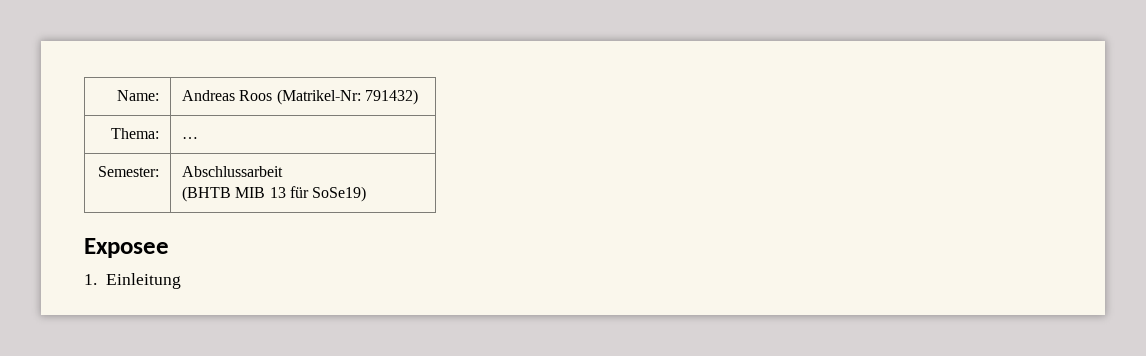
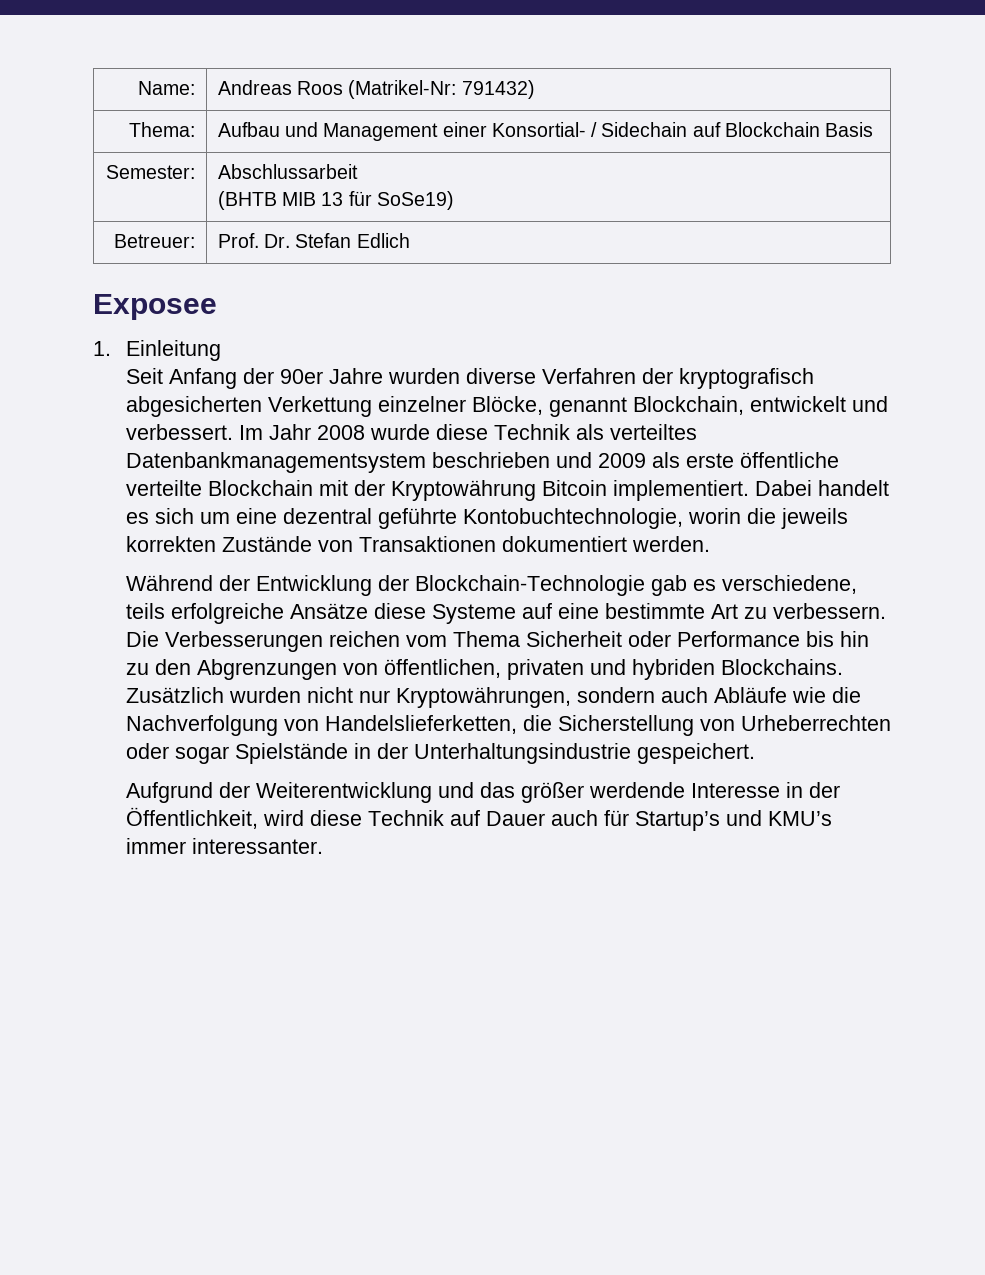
- Thema: | …
+ Thema: | Aufbau und Management einer Konsortial- / Sidechain auf Blockchain Basis
+ Betreuer: | Prof. Dr. Stefan Edlich
  Exposee
  1. Einleitung
+ Seit Anfang der 90er Jahre wurden diverse Verfahren der kryptografisch abgesicherten Verkettung einzelner Blöcke, genannt Blockchain, entwickelt und verbessert. Im Jahr 2008 wurde diese Technik als verteiltes Datenbankmanagementsystem beschrieben und 2009 als erste öffentliche verteilte Blockchain mit der Kryptowährung Bitcoin implementiert. Dabei handelt es sich um eine dezentral geführte Kontobuchtechnologie, worin die jeweils korrekten Zustände von Transaktionen dokumentiert werden.
+ Während der Entwicklung der Blockchain-Technologie gab es verschiedene, teils erfolgreiche Ansätze diese Systeme auf eine bestimmte Art zu verbessern. Die Verbesserungen reichen vom Thema Sicherheit oder Performance bis hin zu den Abgrenzungen von öffentlichen, privaten und hybriden Blockchains. Zusätzlich wurden nicht nur Kryptowährungen, sondern auch Abläufe wie die Nachverfolgung von Handelslieferketten, die Sicherstellung von Urheberrechten oder sogar Spielstände in der Unterhaltungsindustrie gespeichert.
+ Aufgrund der Weiterentwicklung und das größer werdende Interesse in der Öffentlichkeit, wird diese Technik auf Dauer auch für Startup’s und KMU’s immer interessanter.

